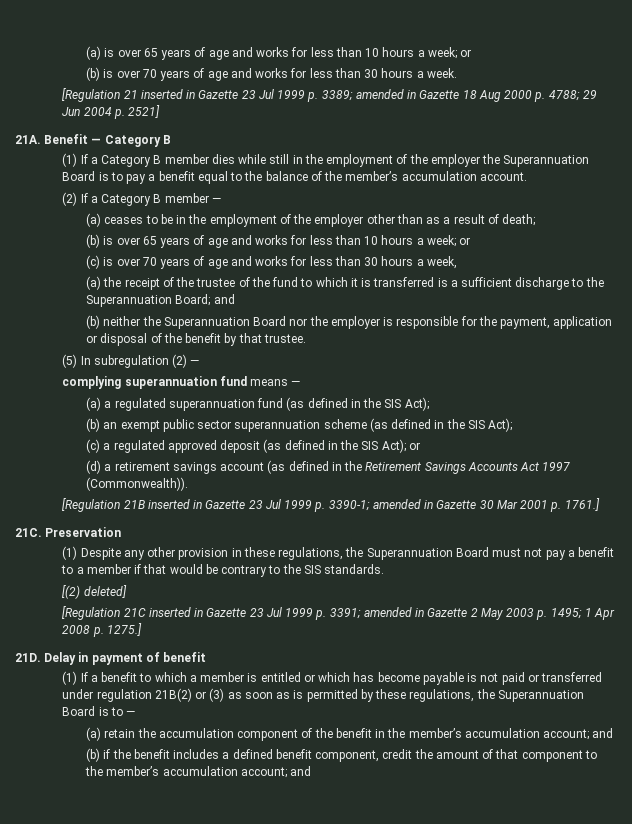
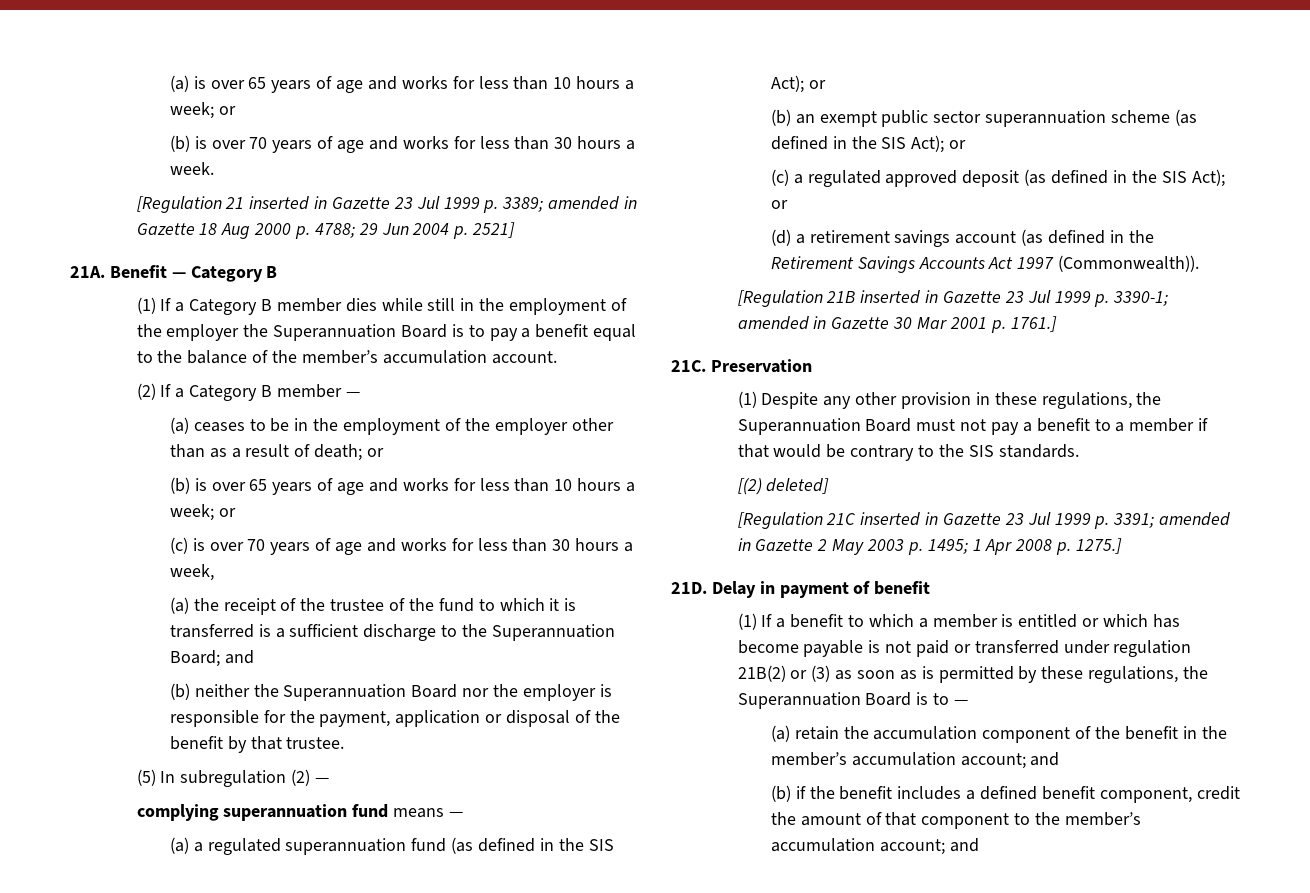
- (a) ceases to be in the employment of the employer other than as a result of death;
+ (a) ceases to be in the employment of the employer other than as a result of death; or
- (a) a regulated superannuation fund (as defined in the SIS Act);
+ (a) a regulated superannuation fund (as defined in the SIS Act); or
- (b) an exempt public sector superannuation scheme (as defined in the SIS Act);
+ (b) an exempt public sector superannuation scheme (as defined in the SIS Act); or

